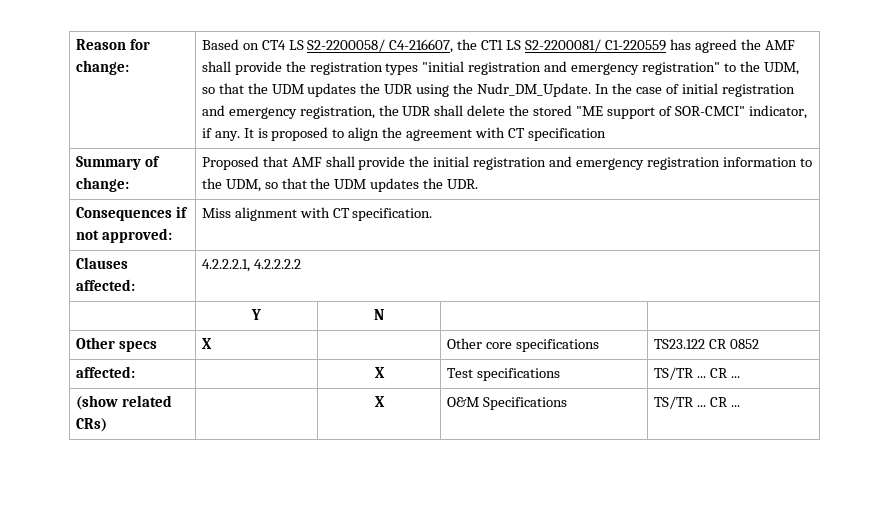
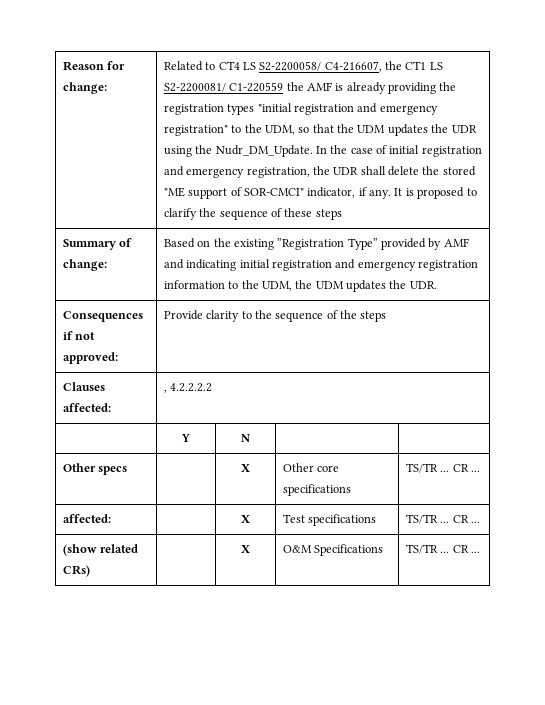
- Based on CT4 LS S2-2200058/ C4-216607, the CT1 LS S2-2200081/ C1-220559 has agreed the AMF shall provide the registration types "initial registration and emergency registration" to the UDM, so that the UDM updates the UDR using the Nudr_DM_Update.
+ Related to CT4 LS S2-2200058/ C4-216607, the CT1 LS S2-2200081/ C1-220559 the AMF is already providing the registration types "initial registration and emergency registration" to the UDM, so that the UDM updates the UDR using the Nudr_DM_Update.
- It is proposed to align the agreement with CT specification
- Summary of change: | Proposed that AMF shall provide the initial registration and emergency registration information to the UDM, so that the UDM updates the UDR.
+ It is proposed to clarify the sequence of these steps
+ Summary of change: | Based on the existing ”Registration Type” provided by AMF and indicating initial registration and emergency registration information to the UDM, the UDM updates the UDR.
- Consequences if not approved: | Miss alignment with CT specification.
+ Consequences if not approved: | Provide clarity to the sequence of the steps
- Clauses affected: | 4.2.2.2.1, 4.2.2.2.2
+ Clauses affected: | , 4.2.2.2.2
- Other specs | X | | Other core specifications | TS23.122 CR 0852
+ Other specs | | X | Other core specifications | TS/TR ... CR ...

